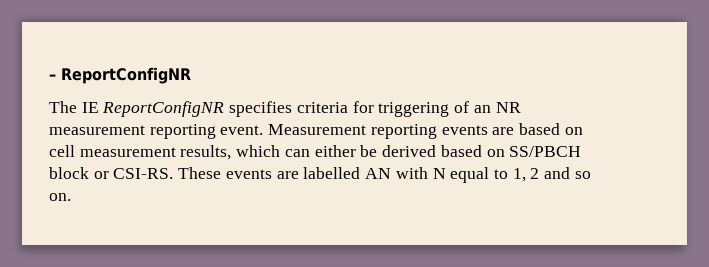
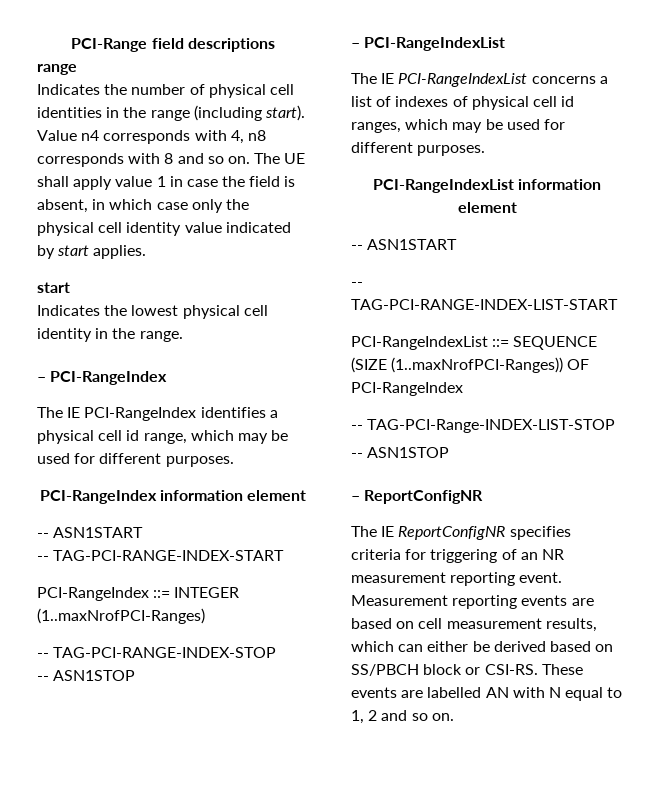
+ PCI-Range field descriptions
+ range
+ Indicates the number of physical cell identities in the range (including start). Value n4 corresponds with 4, n8 corresponds with 8 and so on. The UE shall apply value 1 in case the field is absent, in which case only the physical cell identity value indicated by start applies.
+ start
+ Indicates the lowest physical cell identity in the range.
+ – PCI-RangeIndex
+ The IE PCI-RangeIndex identifies a physical cell id range, which may be used for different purposes.
+ PCI-RangeIndex information element
+ -- ASN1START
+ -- TAG-PCI-RANGE-INDEX-START
+ PCI-RangeIndex ::= INTEGER (1..maxNrofPCI-Ranges)
+ -- TAG-PCI-RANGE-INDEX-STOP
+ -- ASN1STOP
+ – PCI-RangeIndexList
+ The IE PCI-RangeIndexList concerns a list of indexes of physical cell id ranges, which may be used for different purposes.
+ PCI-RangeIndexList information element
+ -- ASN1START
+ -- TAG-PCI-RANGE-INDEX-LIST-START
+ PCI-RangeIndexList ::= SEQUENCE (SIZE (1..maxNrofPCI-Ranges)) OF PCI-RangeIndex
+ -- TAG-PCI-Range-INDEX-LIST-STOP
+ -- ASN1STOP

